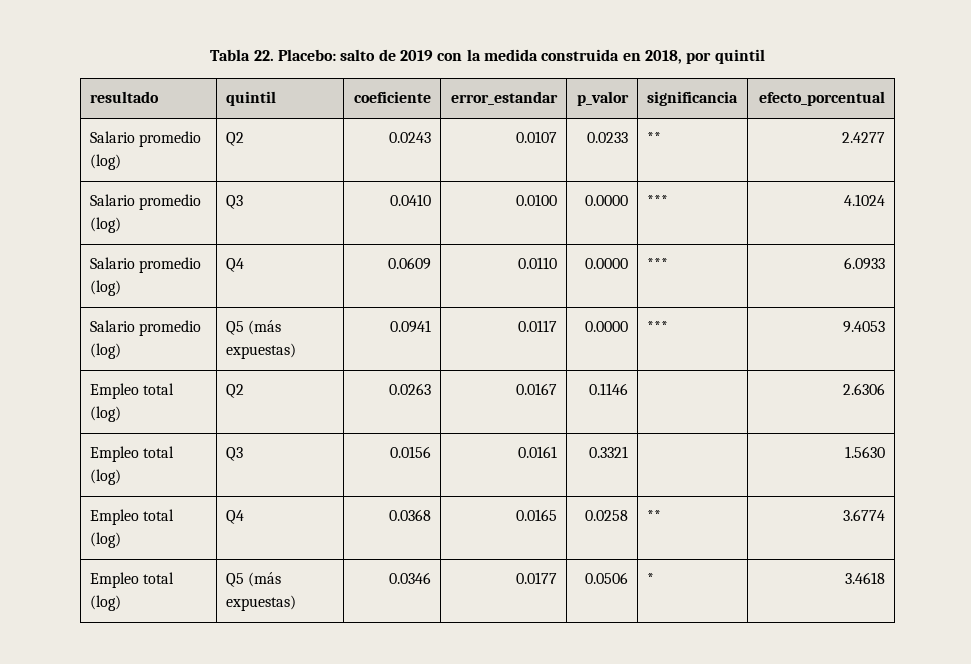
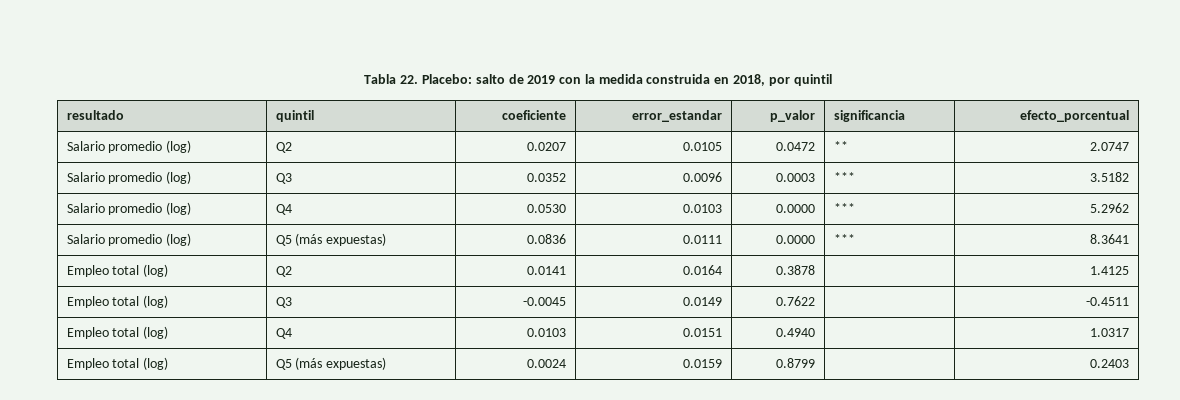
- Salario promedio (log) | Q2 | 0.0243 | 0.0107 | 0.0233 | ** | 2.4277
+ Salario promedio (log) | Q2 | 0.0207 | 0.0105 | 0.0472 | ** | 2.0747
- Salario promedio (log) | Q3 | 0.0410 | 0.0100 | 0.0000 | *** | 4.1024
+ Salario promedio (log) | Q3 | 0.0352 | 0.0096 | 0.0003 | *** | 3.5182
- Salario promedio (log) | Q4 | 0.0609 | 0.0110 | 0.0000 | *** | 6.0933
+ Salario promedio (log) | Q4 | 0.0530 | 0.0103 | 0.0000 | *** | 5.2962
- Salario promedio (log) | Q5 (más expuestas) | 0.0941 | 0.0117 | 0.0000 | *** | 9.4053
+ Salario promedio (log) | Q5 (más expuestas) | 0.0836 | 0.0111 | 0.0000 | *** | 8.3641
- Empleo total (log) | Q2 | 0.0263 | 0.0167 | 0.1146 | | 2.6306
+ Empleo total (log) | Q2 | 0.0141 | 0.0164 | 0.3878 | | 1.4125
- Empleo total (log) | Q3 | 0.0156 | 0.0161 | 0.3321 | | 1.5630
+ Empleo total (log) | Q3 | -0.0045 | 0.0149 | 0.7622 | | -0.4511
- Empleo total (log) | Q4 | 0.0368 | 0.0165 | 0.0258 | ** | 3.6774
+ Empleo total (log) | Q4 | 0.0103 | 0.0151 | 0.4940 | | 1.0317
- Empleo total (log) | Q5 (más expuestas) | 0.0346 | 0.0177 | 0.0506 | * | 3.4618
+ Empleo total (log) | Q5 (más expuestas) | 0.0024 | 0.0159 | 0.8799 | | 0.2403

